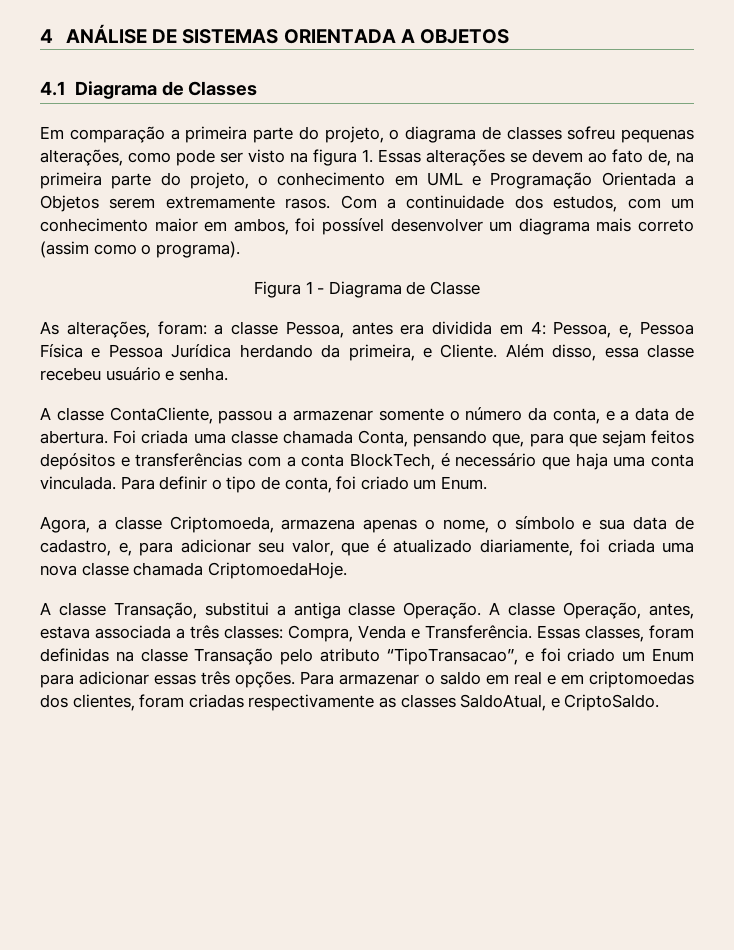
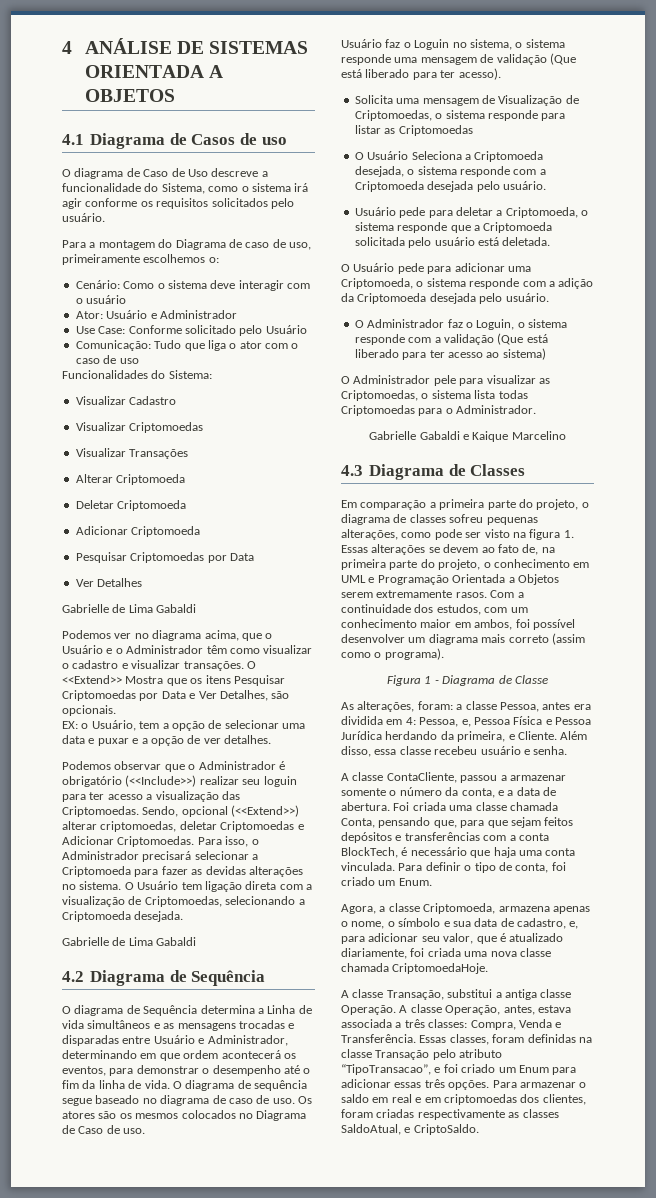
- 4.1 Diagrama de Classes
+ 4.1 Diagrama de Casos de uso
+ O diagrama de Caso de Uso descreve a funcionalidade do Sistema, como o sistema irá agir conforme os requisitos solicitados pelo usuário.
+ Para a montagem do Diagrama de caso de uso, primeiramente escolhemos o:
+ Cenário: Como o sistema deve interagir com o usuário
+ Ator: Usuário e Administrador
+ Use Case: Conforme solicitado pelo Usuário
+ Comunicação: Tudo que liga o ator com o caso de uso
+ Funcionalidades do Sistema:
+ Visualizar Cadastro
+ Visualizar Criptomoedas
+ Visualizar Transações
+ Alterar Criptomoeda
+ Deletar Criptomoeda
+ Adicionar Criptomoeda
+ Pesquisar Criptomoedas por Data
+ Ver Detalhes
+ Gabrielle de Lima Gabaldi
+ Podemos ver no diagrama acima, que o Usuário e o Administrador têm como visualizar o cadastro e visualizar transações. O <<Extend>> Mostra que os itens Pesquisar Criptomoedas por Data e Ver Detalhes, são opcionais.
+ EX: o Usuário, tem a opção de selecionar uma data e puxar e a opção de ver detalhes.
+ Podemos observar que o Administrador é obrigatório (<<Include>>) realizar seu loguin para ter acesso a visualização das Criptomoedas. Sendo, opcional (<<Extend>>) alterar criptomoedas, deletar Criptomoedas e Adicionar Criptomoedas. Para isso, o Administrador precisará selecionar a Criptomoeda para fazer as devidas alterações no sistema. O Usuário tem ligação direta com a visualização de Criptomoedas, selecionando a Criptomoeda desejada.
+ Gabrielle de Lima Gabaldi
+ 4.2 Diagrama de Sequência
+ O diagrama de Sequência determina a Linha de vida simultâneos e as mensagens trocadas e disparadas entre Usuário e Administrador, determinando em que ordem acontecerá os eventos, para demonstrar o desempenho até o fim da linha de vida. O diagrama de sequência segue baseado no diagrama de caso de uso. Os atores são os mesmos colocados no Diagrama de Caso de uso.
+ Usuário faz o Loguin no sistema, o sistema responde uma mensagem de validação (Que está liberado para ter acesso).
+ Solicita uma mensagem de Visualização de Criptomoedas, o sistema responde para listar as Criptomoedas
+ O Usuário Seleciona a Criptomoeda desejada, o sistema responde com a Criptomoeda desejada pelo usuário.
+ Usuário pede para deletar a Criptomoeda, o sistema responde que a Criptomoeda solicitada pelo usuário está deletada.
+ O Usuário pede para adicionar uma Criptomoeda, o sistema responde com a adição da Criptomoeda desejada pelo usuário.
+ O Administrador faz o Loguin, o sistema responde com a validação (Que está liberado para ter acesso ao sistema)
+ O Administrador pele para visualizar as Criptomoedas, o sistema lista todas Criptomoedas para o Administrador.
+ Gabrielle Gabaldi e Kaique Marcelino
+ 4.3 Diagrama de Classes

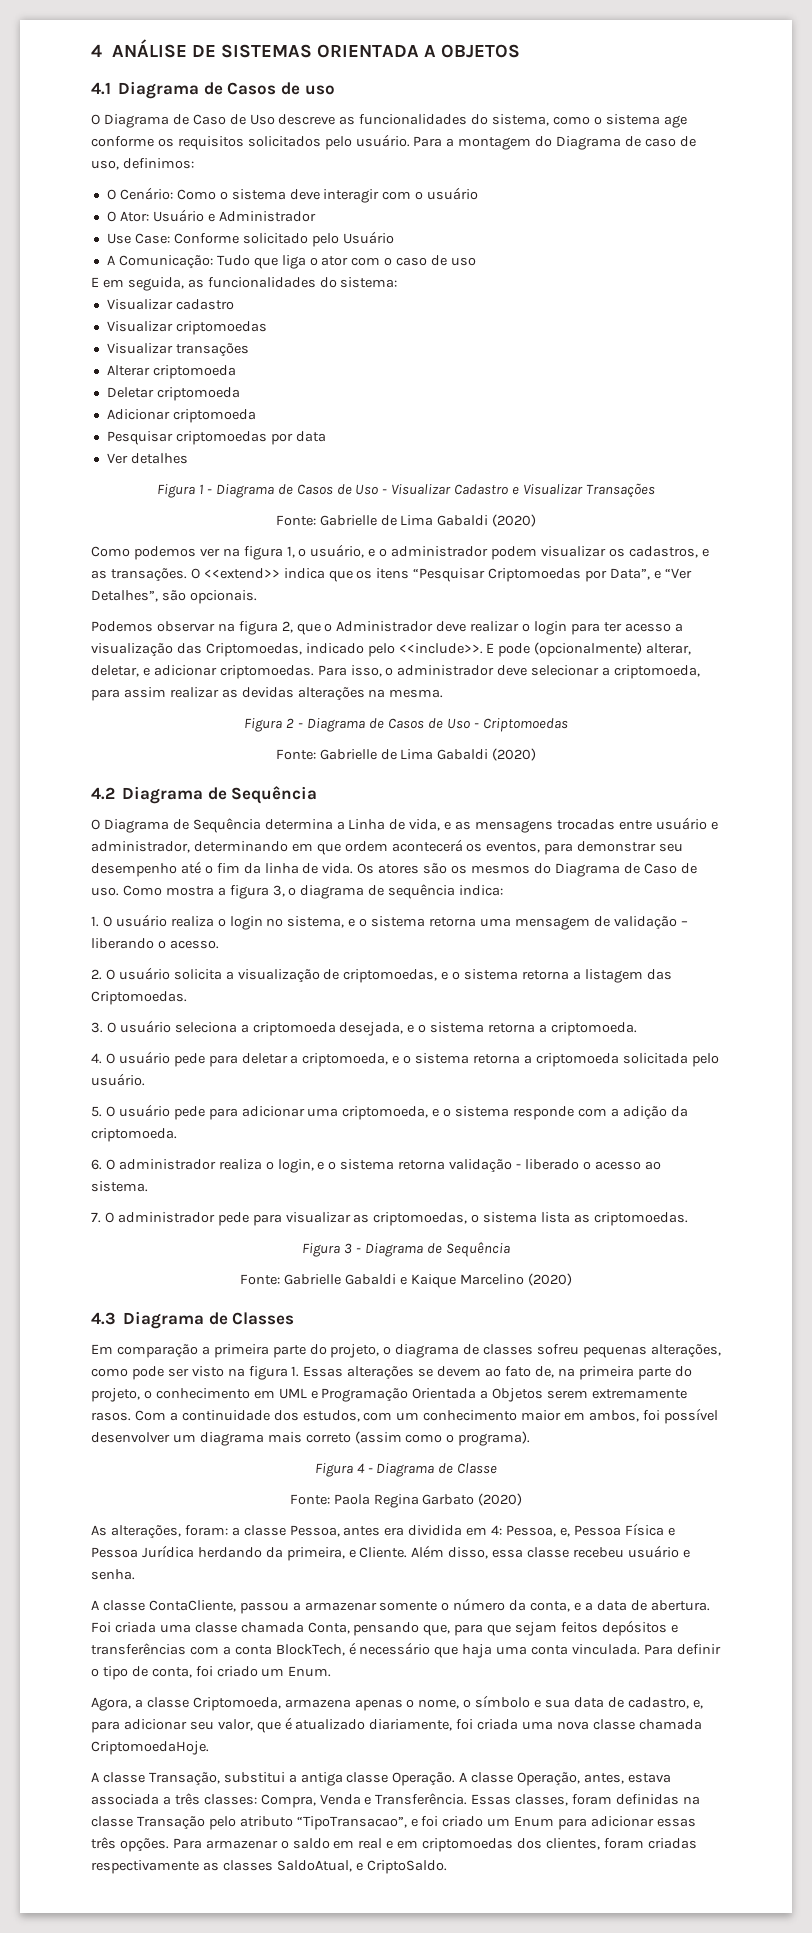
- O diagrama de Caso de Uso descreve a funcionalidade do Sistema, como o sistema irá agir conforme os requisitos solicitados pelo usuário.
- Para a montagem do Diagrama de caso de uso, primeiramente escolhemos o:
- Cenário: Como o sistema deve interagir com o usuário
+ O Diagrama de Caso de Uso descreve as funcionalidades do sistema, como o sistema age conforme os requisitos solicitados pelo usuário. Para a montagem do Diagrama de caso de uso, definimos:
+ O Cenário: Como o sistema deve interagir com o usuário
- Ator: Usuário e Administrador
+ O Ator: Usuário e Administrador
- Comunicação: Tudo que liga o ator com o caso de uso
+ A Comunicação: Tudo que liga o ator com o caso de uso
- Funcionalidades do Sistema:
- Visualizar Cadastro
- Visualizar Criptomoedas
- Visualizar Transações
- Alterar Criptomoeda
- Deletar Criptomoeda
- Adicionar Criptomoeda
- Pesquisar Criptomoedas por Data
- Ver Detalhes
- Gabrielle de Lima Gabaldi
- Podemos ver no diagrama acima, que o Usuário e o Administrador têm como visualizar o cadastro e visualizar transações. O <<Extend>> Mostra que os itens Pesquisar Criptomoedas por Data e Ver Detalhes, são opcionais.
- EX: o Usuário, tem a opção de selecionar uma data e puxar e a opção de ver detalhes.
- Podemos observar que o Administrador é obrigatório (<<Include>>) realizar seu loguin para ter acesso a visualização das Criptomoedas. Sendo, opcional (<<Extend>>) alterar criptomoedas, deletar Criptomoedas e Adicionar Criptomoedas. Para isso, o Administrador precisará selecionar a Criptomoeda para fazer as devidas alterações no sistema. O Usuário tem ligação direta com a visualização de Criptomoedas, selecionando a Criptomoeda desejada.
- Gabrielle de Lima Gabaldi
+ E em seguida, as funcionalidades do sistema:
+ Visualizar cadastro
+ Visualizar criptomoedas
+ Visualizar transações
+ Alterar criptomoeda
+ Deletar criptomoeda
+ Adicionar criptomoeda
+ Pesquisar criptomoedas por data
+ Ver detalhes
+ Figura 1 - Diagrama de Casos de Uso - Visualizar Cadastro e Visualizar Transações
+ Fonte: Gabrielle de Lima Gabaldi (2020)
+ Como podemos ver na figura 1, o usuário, e o administrador podem visualizar os cadastros, e as transações. O <<extend>> indica que os itens “Pesquisar Criptomoedas por Data”, e “Ver Detalhes”, são opcionais.
+ Podemos observar na figura 2, que o Administrador deve realizar o login para ter acesso a visualização das Criptomoedas, indicado pelo <<include>>. E pode (opcionalmente) alterar, deletar, e adicionar criptomoedas. Para isso, o administrador deve selecionar a criptomoeda, para assim realizar as devidas alterações na mesma.
+ Figura 2 - Diagrama de Casos de Uso - Criptomoedas
+ Fonte: Gabrielle de Lima Gabaldi (2020)
- O diagrama de Sequência determina a Linha de vida simultâneos e as mensagens trocadas e disparadas entre Usuário e Administrador, determinando em que ordem acontecerá os eventos, para demonstrar o desempenho até o fim da linha de vida.
+ O Diagrama de Sequência determina a Linha de vida, e as mensagens trocadas entre usuário e administrador, determinando em que ordem acontecerá os eventos, para demonstrar seu desempenho até o fim da linha de vida.
- O diagrama de sequência segue baseado no diagrama de caso de uso.
- Os atores são os mesmos colocados no Diagrama de Caso de uso.
- Usuário faz o Loguin no sistema, o sistema responde uma mensagem de validação (Que está liberado para ter acesso).
- Solicita uma mensagem de Visualização de Criptomoedas, o sistema responde para listar as Criptomoedas
- O Usuário Seleciona a Criptomoeda desejada, o sistema responde com a Criptomoeda desejada pelo usuário.
- Usuário pede para deletar a Criptomoeda, o sistema responde que a Criptomoeda solicitada pelo usuário está deletada.
- O Usuário pede para adicionar uma Criptomoeda, o sistema responde com a adição da Criptomoeda desejada pelo usuário.
- O Administrador faz o Loguin, o sistema responde com a validação (Que está liberado para ter acesso ao sistema)
- O Administrador pele para visualizar as Criptomoedas, o sistema lista todas Criptomoedas para o Administrador.
- Gabrielle Gabaldi e Kaique Marcelino
+ Os atores são os mesmos do Diagrama de Caso de uso. Como mostra a figura 3, o diagrama de sequência indica:
+ 1. O usuário realiza o login no sistema, e o sistema retorna uma mensagem de validação – liberando o acesso.
+ 2. O usuário solicita a visualização de criptomoedas, e o sistema retorna a listagem das Criptomoedas.
+ 3. O usuário seleciona a criptomoeda desejada, e o sistema retorna a criptomoeda.
+ 4. O usuário pede para deletar a criptomoeda, e o sistema retorna a criptomoeda solicitada pelo usuário.
+ 5. O usuário pede para adicionar uma criptomoeda, e o sistema responde com a adição da criptomoeda.
+ 6. O administrador realiza o login, e o sistema retorna validação - liberado o acesso ao sistema.
+ 7. O administrador pede para visualizar as criptomoedas, o sistema lista as criptomoedas.
+ Figura 3 - Diagrama de Sequência
+ Fonte: Gabrielle Gabaldi e Kaique Marcelino (2020)
- Figura 1 - Diagrama de Classe
+ Figura 4 - Diagrama de Classe
+ Fonte: Paola Regina Garbato (2020)

